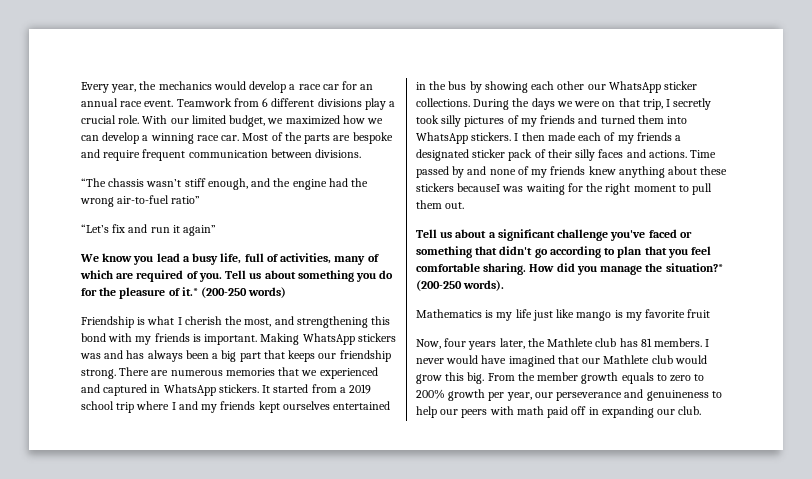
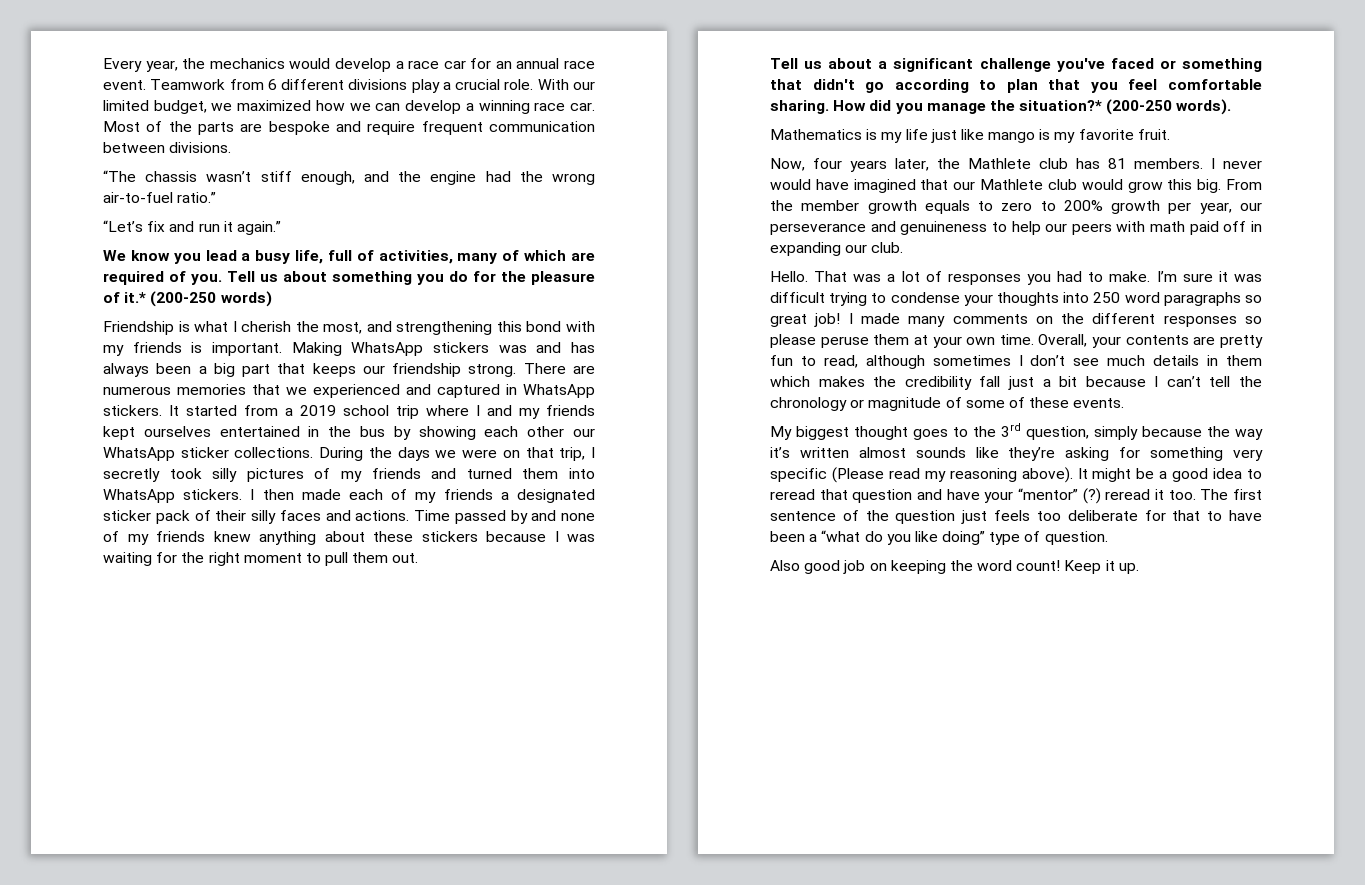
- “The chassis wasn’t stiff enough, and the engine had the wrong air-to-fuel ratio”
+ “The chassis wasn’t stiff enough, and the engine had the wrong air-to-fuel ratio.”
- “Let’s fix and run it again”
+ “Let’s fix and run it again.”
- Time passed by and none of my friends knew anything about these stickers becauseI was waiting for the right moment to pull them out.
+ Time passed by and none of my friends knew anything about these stickers because I was waiting for the right moment to pull them out.
- Mathematics is my life just like mango is my favorite fruit
+ Mathematics is my life just like mango is my favorite fruit.
+ Hello. That was a lot of responses you had to make. I’m sure it was difficult trying to condense your thoughts into 250 word paragraphs so great job! I made many comments on the different responses so please peruse them at your own time. Overall, your contents are pretty fun to read, although sometimes I don’t see much details in them which makes the credibility fall just a bit because I can’t tell the chronology or magnitude of some of these events.
+ My biggest thought goes to the 3rd question, simply because the way it’s written almost sounds like they’re asking for something very specific (Please read my reasoning above). It might be a good idea to reread that question and have your “mentor” (?) reread it too. The first sentence of the question just feels too deliberate for that to have been a “what do you like doing” type of question.
+ Also good job on keeping the word count! Keep it up.

